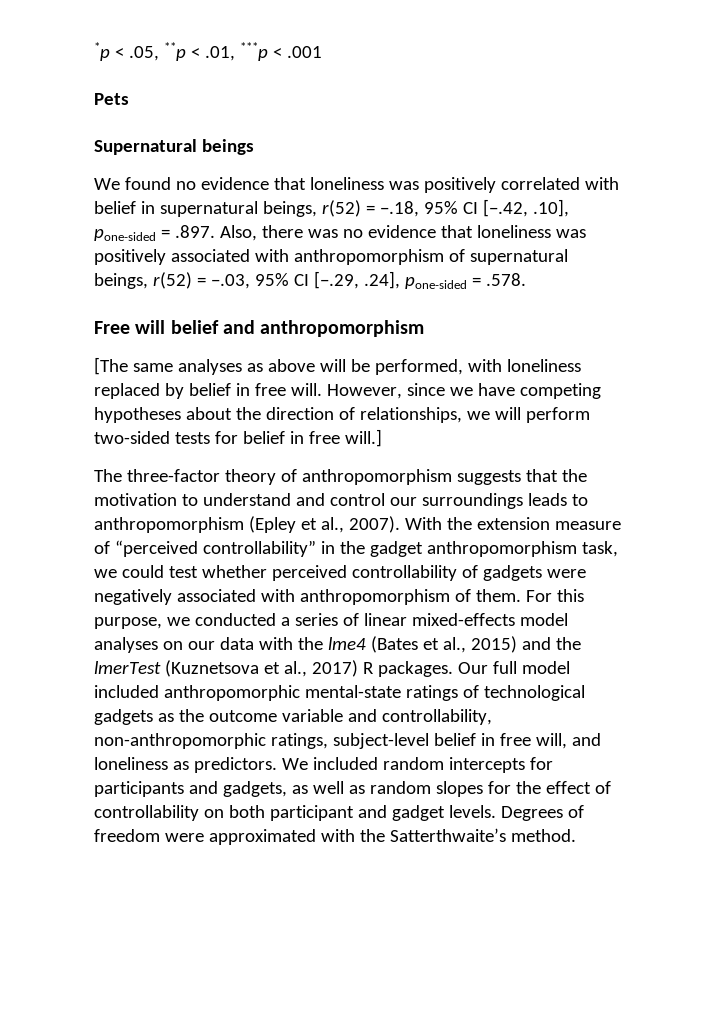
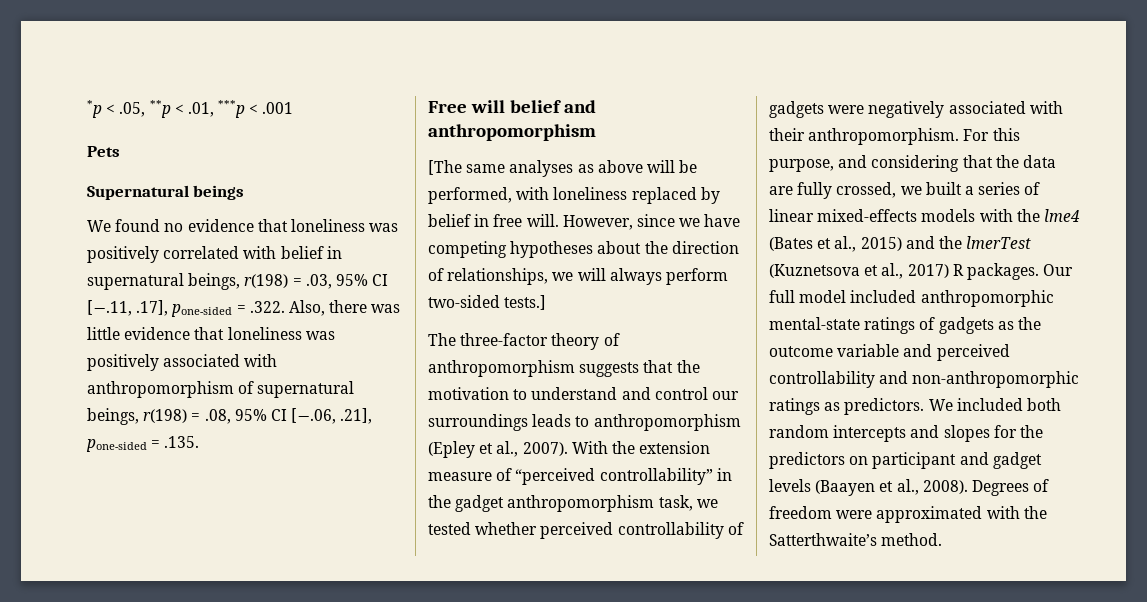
- We found no evidence that loneliness was positively correlated with belief in supernatural beings, r(52) = −.18, 95% CI [−.42, .10], pone-sided = .897. Also, there was no evidence that loneliness was positively associated with anthropomorphism of supernatural beings, r(52) = −.03, 95% CI [−.29, .24], pone-sided = .578.
+ We found no evidence that loneliness was positively correlated with belief in supernatural beings, r(198) = .03, 95% CI [−.11, .17], pone-sided = .322. Also, there was little evidence that loneliness was positively associated with anthropomorphism of supernatural beings, r(198) = .08, 95% CI [−.06, .21], pone-sided = .135.
- However, since we have competing hypotheses about the direction of relationships, we will perform two-sided tests for belief in free will.]
+ However, since we have competing hypotheses about the direction of relationships, we will always perform two-sided tests.]
- With the extension measure of “perceived controllability” in the gadget anthropomorphism task, we could test whether perceived controllability of gadgets were negatively associated with anthropomorphism of them. For this purpose, we conducted a series of linear mixed-effects model analyses on our data with the lme4 (Bates et al., 2015) and the lmerTest (Kuznetsova et al., 2017) R packages.
+ With the extension measure of “perceived controllability” in the gadget anthropomorphism task, we tested whether perceived controllability of gadgets were negatively associated with their anthropomorphism. For this purpose, and considering that the data are fully crossed, we built a series of linear mixed-effects models with the lme4 (Bates et al., 2015) and the lmerTest (Kuznetsova et al., 2017) R packages.
- Our full model included anthropomorphic mental-state ratings of technological gadgets as the outcome variable and controllability, non-anthropomorphic ratings, subject-level belief in free will, and loneliness as predictors.
+ Our full model included anthropomorphic mental-state ratings of gadgets as the outcome variable and perceived controllability and non-anthropomorphic ratings as predictors.
- We included random intercepts for participants and gadgets, as well as random slopes for the effect of controllability on both participant and gadget levels.
+ We included both random intercepts and slopes for the predictors on participant and gadget levels (Baayen et al., 2008).

